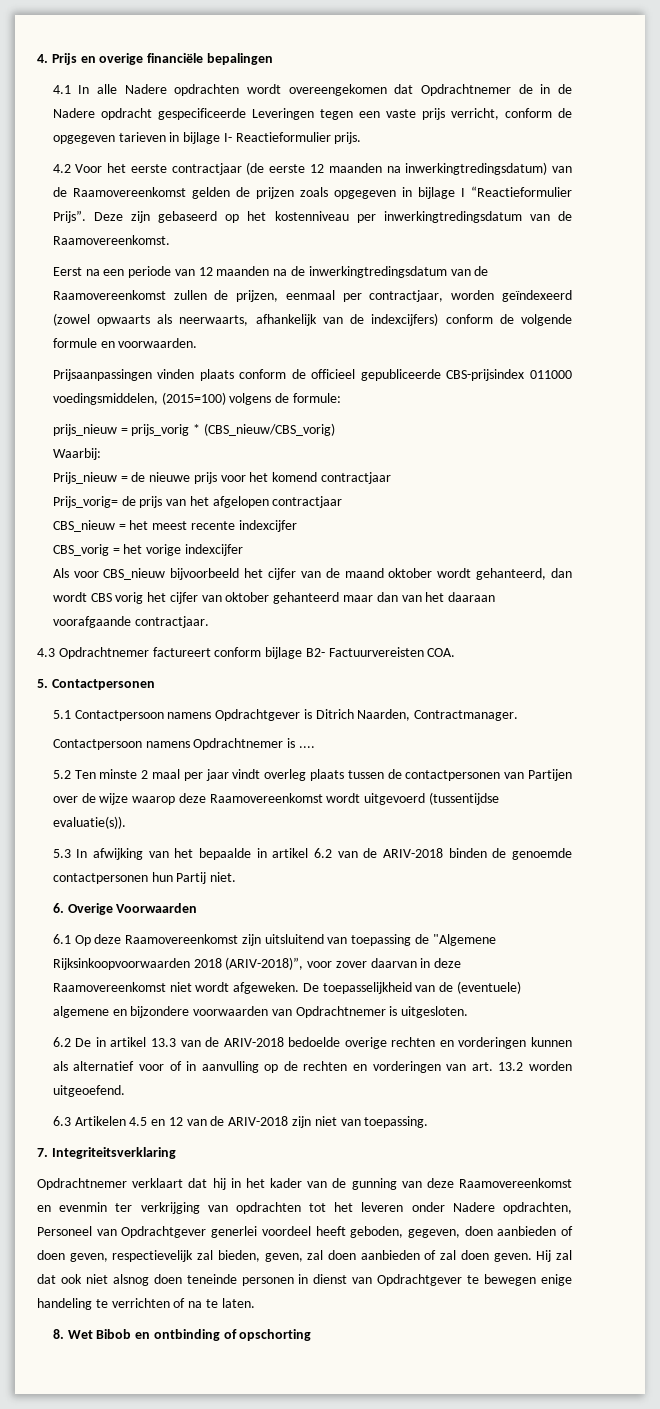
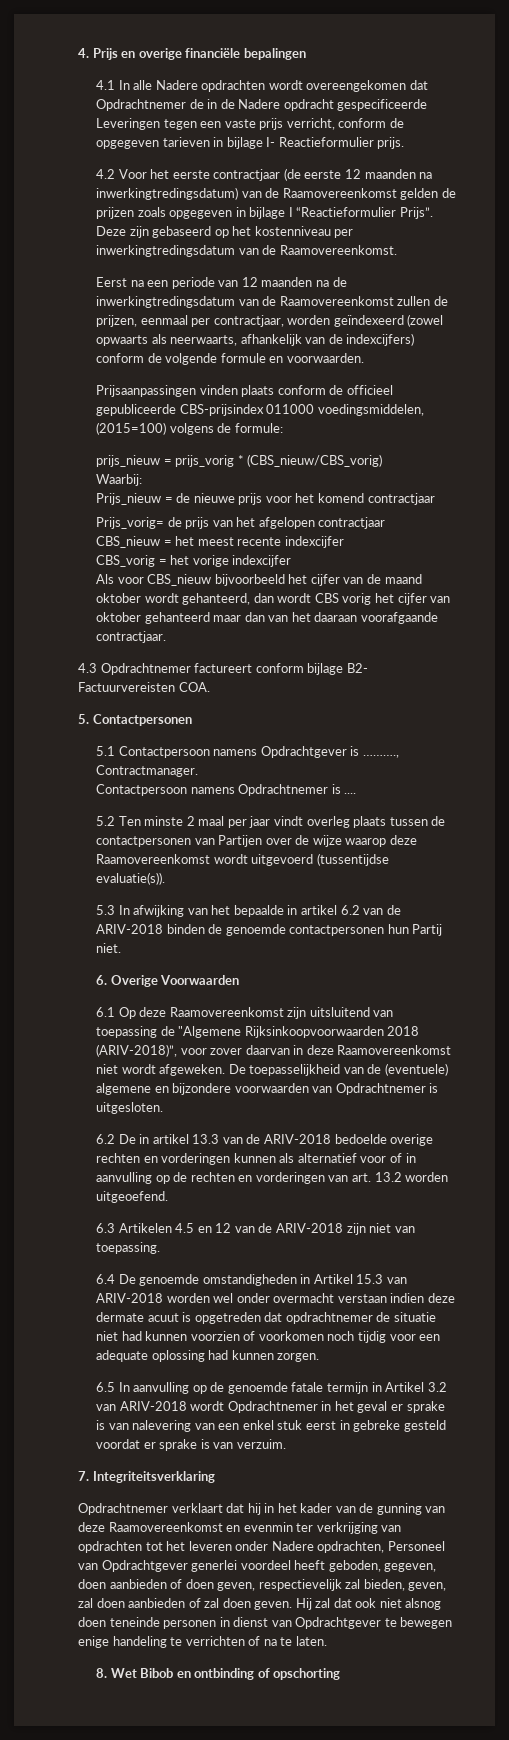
- 5.1 Contactpersoon namens Opdrachtgever is Ditrich Naarden, Contractmanager.
+ 5.1 Contactpersoon namens Opdrachtgever is ………., Contractmanager.
+ 6.4 De genoemde omstandigheden in Artikel 15.3 van ARIV-2018 worden wel onder overmacht verstaan indien deze dermate acuut is opgetreden dat opdrachtnemer de situatie niet had kunnen voorzien of voorkomen noch tijdig voor een adequate oplossing had kunnen zorgen.
+ 6.5 In aanvulling op de genoemde fatale termijn in Artikel 3.2 van ARIV-2018 wordt Opdrachtnemer in het geval er sprake is van nalevering van een enkel stuk eerst in gebreke gesteld voordat er sprake is van verzuim.

